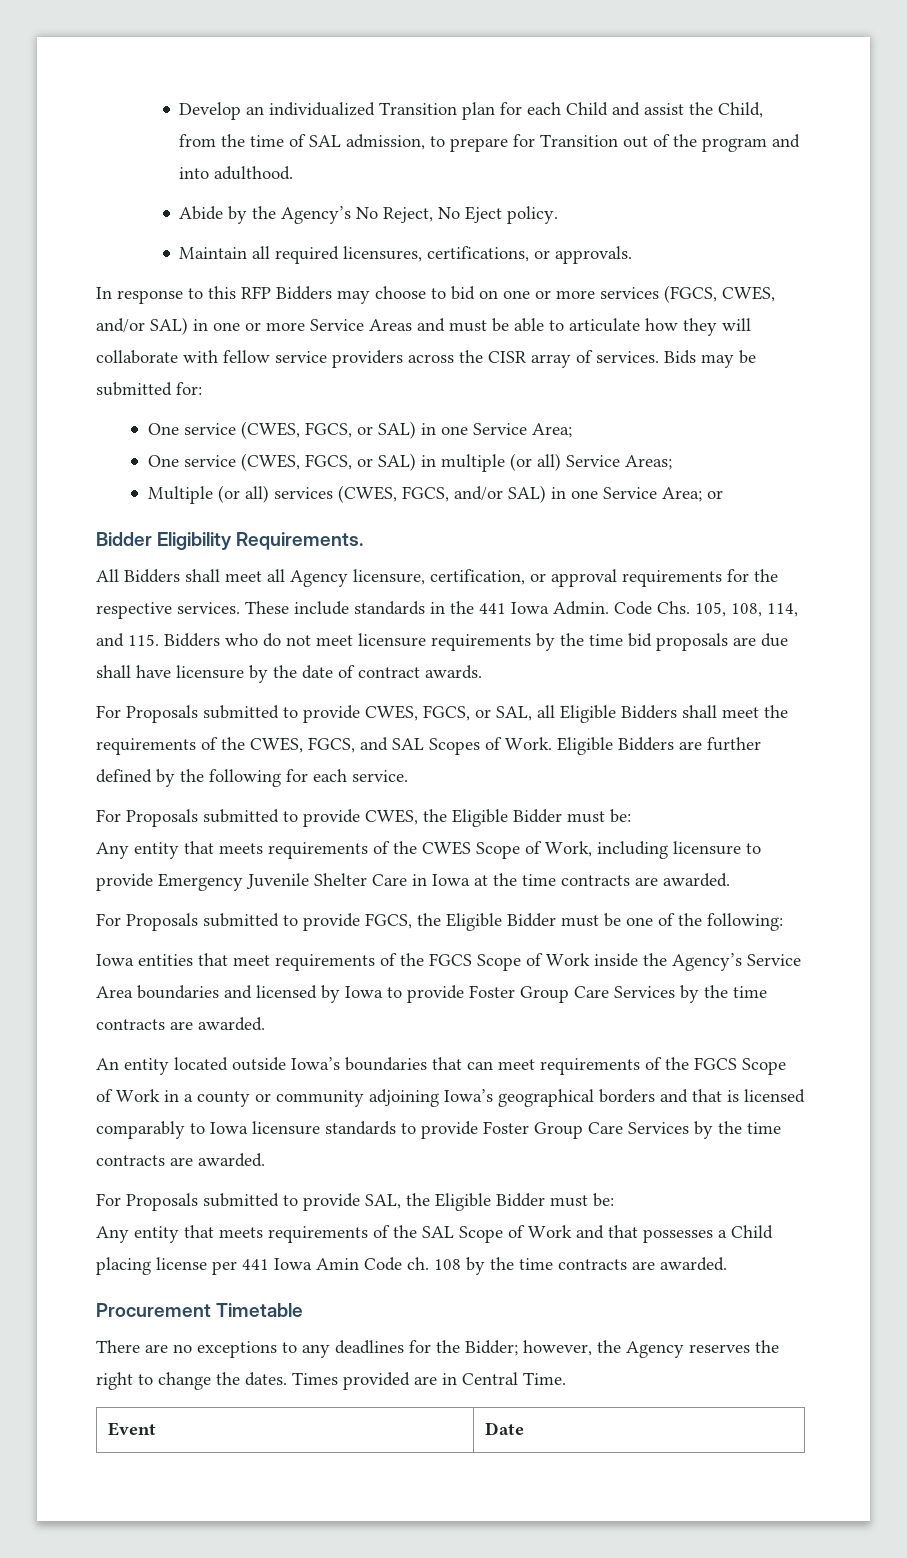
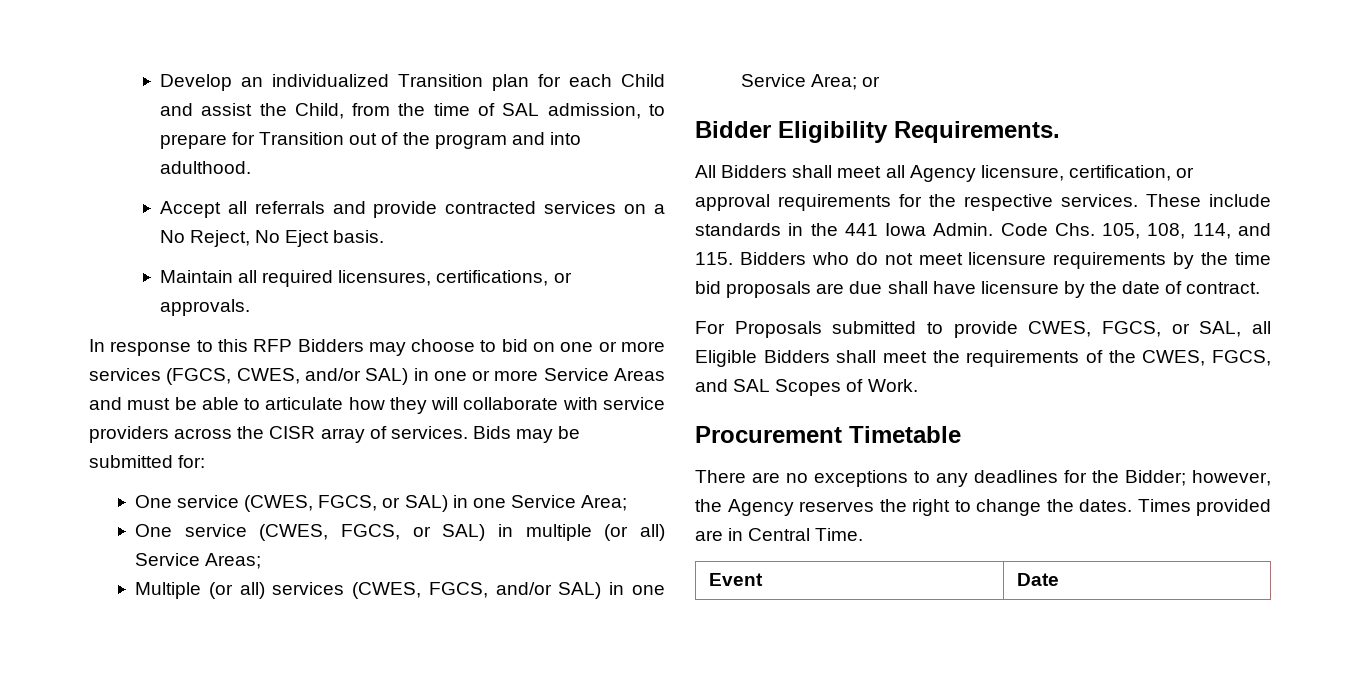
- Abide by the Agency’s No Reject, No Eject policy.
+ Accept all referrals and provide contracted services on a No Reject, No Eject basis.
- In response to this RFP Bidders may choose to bid on one or more services (FGCS, CWES, and/or SAL) in one or more Service Areas and must be able to articulate how they will collaborate with fellow service providers across the CISR array of services.
+ In response to this RFP Bidders may choose to bid on one or more services (FGCS, CWES, and/or SAL) in one or more Service Areas and must be able to articulate how they will collaborate with service providers across the CISR array of services.
- Code Chs. 105, 108, 114, and 115. Bidders who do not meet licensure requirements by the time bid proposals are due shall have licensure by the date of contract awards.
+ Code Chs. 105, 108, 114, and 115. Bidders who do not meet licensure requirements by the time bid proposals are due shall have licensure by the date of contract.
- Eligible Bidders are further defined by the following for each service.
- For Proposals submitted to provide CWES, the Eligible Bidder must be:
- Any entity that meets requirements of the CWES Scope of Work, including licensure to provide Emergency Juvenile Shelter Care in Iowa at the time contracts are awarded.
- For Proposals submitted to provide FGCS, the Eligible Bidder must be one of the following:
- Iowa entities that meet requirements of the FGCS Scope of Work inside the Agency’s Service Area boundaries and licensed by Iowa to provide Foster Group Care Services by the time contracts are awarded.
- An entity located outside Iowa’s boundaries that can meet requirements of the FGCS Scope of Work in a county or community adjoining Iowa’s geographical borders and that is licensed comparably to Iowa licensure standards to provide Foster Group Care Services by the time contracts are awarded.
- For Proposals submitted to provide SAL, the Eligible Bidder must be:
- Any entity that meets requirements of the SAL Scope of Work and that possesses a Child placing license per 441 Iowa Amin Code ch. 108 by the time contracts are awarded.

